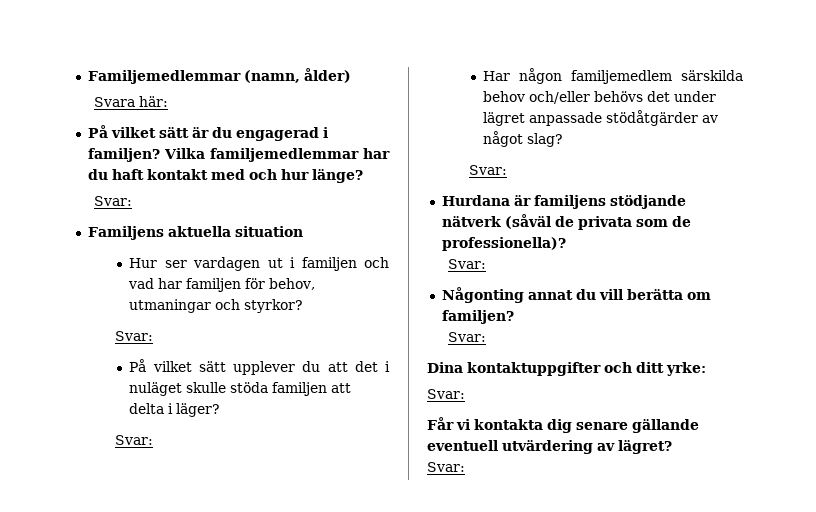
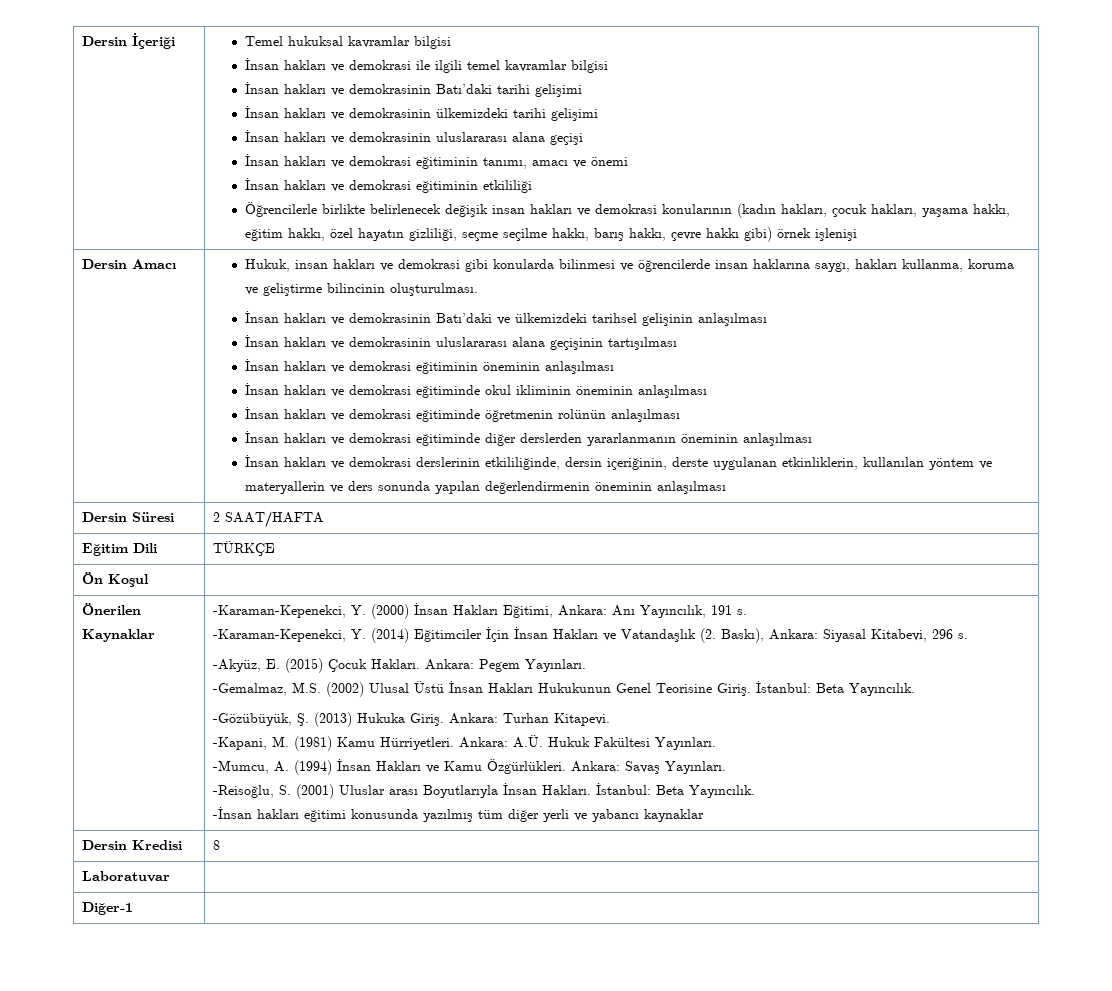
- Familjemedlemmar (namn, ålder)
- Svara här:
- På vilket sätt är du engagerad i familjen? Vilka familjemedlemmar har du haft kontakt med och hur länge?
- Svar:
- Familjens aktuella situation
- Hur ser vardagen ut i familjen och vad har familjen för behov, utmaningar och styrkor?
- Svar:
- På vilket sätt upplever du att det i nuläget skulle stöda familjen att delta i läger?
- Svar:
- Har någon familjemedlem särskilda behov och/eller behövs det under lägret anpassade stödåtgärder av något slag?
- Svar:
- Hurdana är familjens stödjande nätverk (såväl de privata som de professionella)?
- Svar:
- Någonting annat du vill berätta om familjen?
- Svar:
- Dina kontaktuppgifter och ditt yrke:
- Svar:
- Får vi kontakta dig senare gällande eventuell utvärdering av lägret?
- Svar:
+ Dersin İçeriği | Temel hukuksal kavramlar bilgisi
+ İnsan hakları ve demokrasi ile ilgili temel kavramlar bilgisi
+ İnsan hakları ve demokrasinin Batı’daki tarihi gelişimi
+ İnsan hakları ve demokrasinin ülkemizdeki tarihi gelişimi
+ İnsan hakları ve demokrasinin uluslararası alana geçişi
+ İnsan hakları ve demokrasi eğitiminin tanımı, amacı ve önemi
+ İnsan hakları ve demokrasi eğitiminin etkililiği
+ Öğrencilerle birlikte belirlenecek değişik insan hakları ve demokrasi konularının (kadın hakları, çocuk hakları, yaşama hakkı, eğitim hakkı, özel hayatın gizliliği, seçme seçilme hakkı, barış hakkı, çevre hakkı gibi) örnek işlenişi
+ Dersin Amacı | Hukuk, insan hakları ve demokrasi gibi konularda bilinmesi ve öğrencilerde insan haklarına saygı, hakları kullanma, koruma ve geliştirme bilincinin oluşturulması.
+ İnsan hakları ve demokrasinin Batı’daki ve ülkemizdeki tarihsel gelişinin anlaşılması
+ İnsan hakları ve demokrasinin uluslararası alana geçişinin tartışılması
+ İnsan hakları ve demokrasi eğitiminin öneminin anlaşılması
+ İnsan hakları ve demokrasi eğitiminde okul ikliminin öneminin anlaşılması
+ İnsan hakları ve demokrasi eğitiminde öğretmenin rolünün anlaşılması
+ İnsan hakları ve demokrasi eğitiminde diğer derslerden yararlanmanın öneminin anlaşılması
+ İnsan hakları ve demokrasi derslerinin etkililiğinde, dersin içeriğinin, derste uygulanan etkinliklerin, kullanılan yöntem ve materyallerin ve ders sonunda yapılan değerlendirmenin öneminin anlaşılması
+ Dersin Süresi | 2 SAAT/HAFTA
+ Eğitim Dili | TÜRKÇE
+ Ön Koşul |
+ Önerilen Kaynaklar | -Karaman-Kepenekci, Y. (2000) İnsan Hakları Eğitimi, Ankara: Anı Yayıncılık, 191 s.
+ -Karaman-Kepenekci, Y. (2014) Eğitimciler İçin İnsan Hakları ve Vatandaşlık (2. Baskı), Ankara: Siyasal Kitabevi, 296 s.
+ -Akyüz, E. (2015) Çocuk Hakları. Ankara: Pegem Yayınları.
+ -Gemalmaz, M.S. (2002) Ulusal Üstü İnsan Hakları Hukukunun Genel Teorisine Giriş. İstanbul: Beta Yayıncılık.
+ -Gözübüyük, Ş. (2013) Hukuka Giriş. Ankara: Turhan Kitapevi.
+ -Kapani, M. (1981) Kamu Hürriyetleri. Ankara: A.Ü. Hukuk Fakültesi Yayınları.
+ -Mumcu, A. (1994) İnsan Hakları ve Kamu Özgürlükleri. Ankara: Savaş Yayınları.
+ -Reisoğlu, S. (2001) Uluslar arası Boyutlarıyla İnsan Hakları. İstanbul: Beta Yayıncılık.
+ -İnsan hakları eğitimi konusunda yazılmış tüm diğer yerli ve yabancı kaynaklar
+ Dersin Kredisi | 8
+ Laboratuvar |
+ Diğer-1 |

